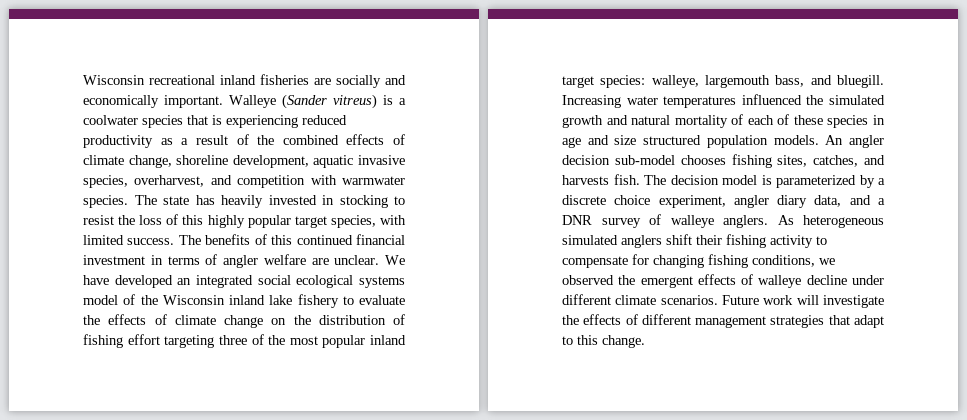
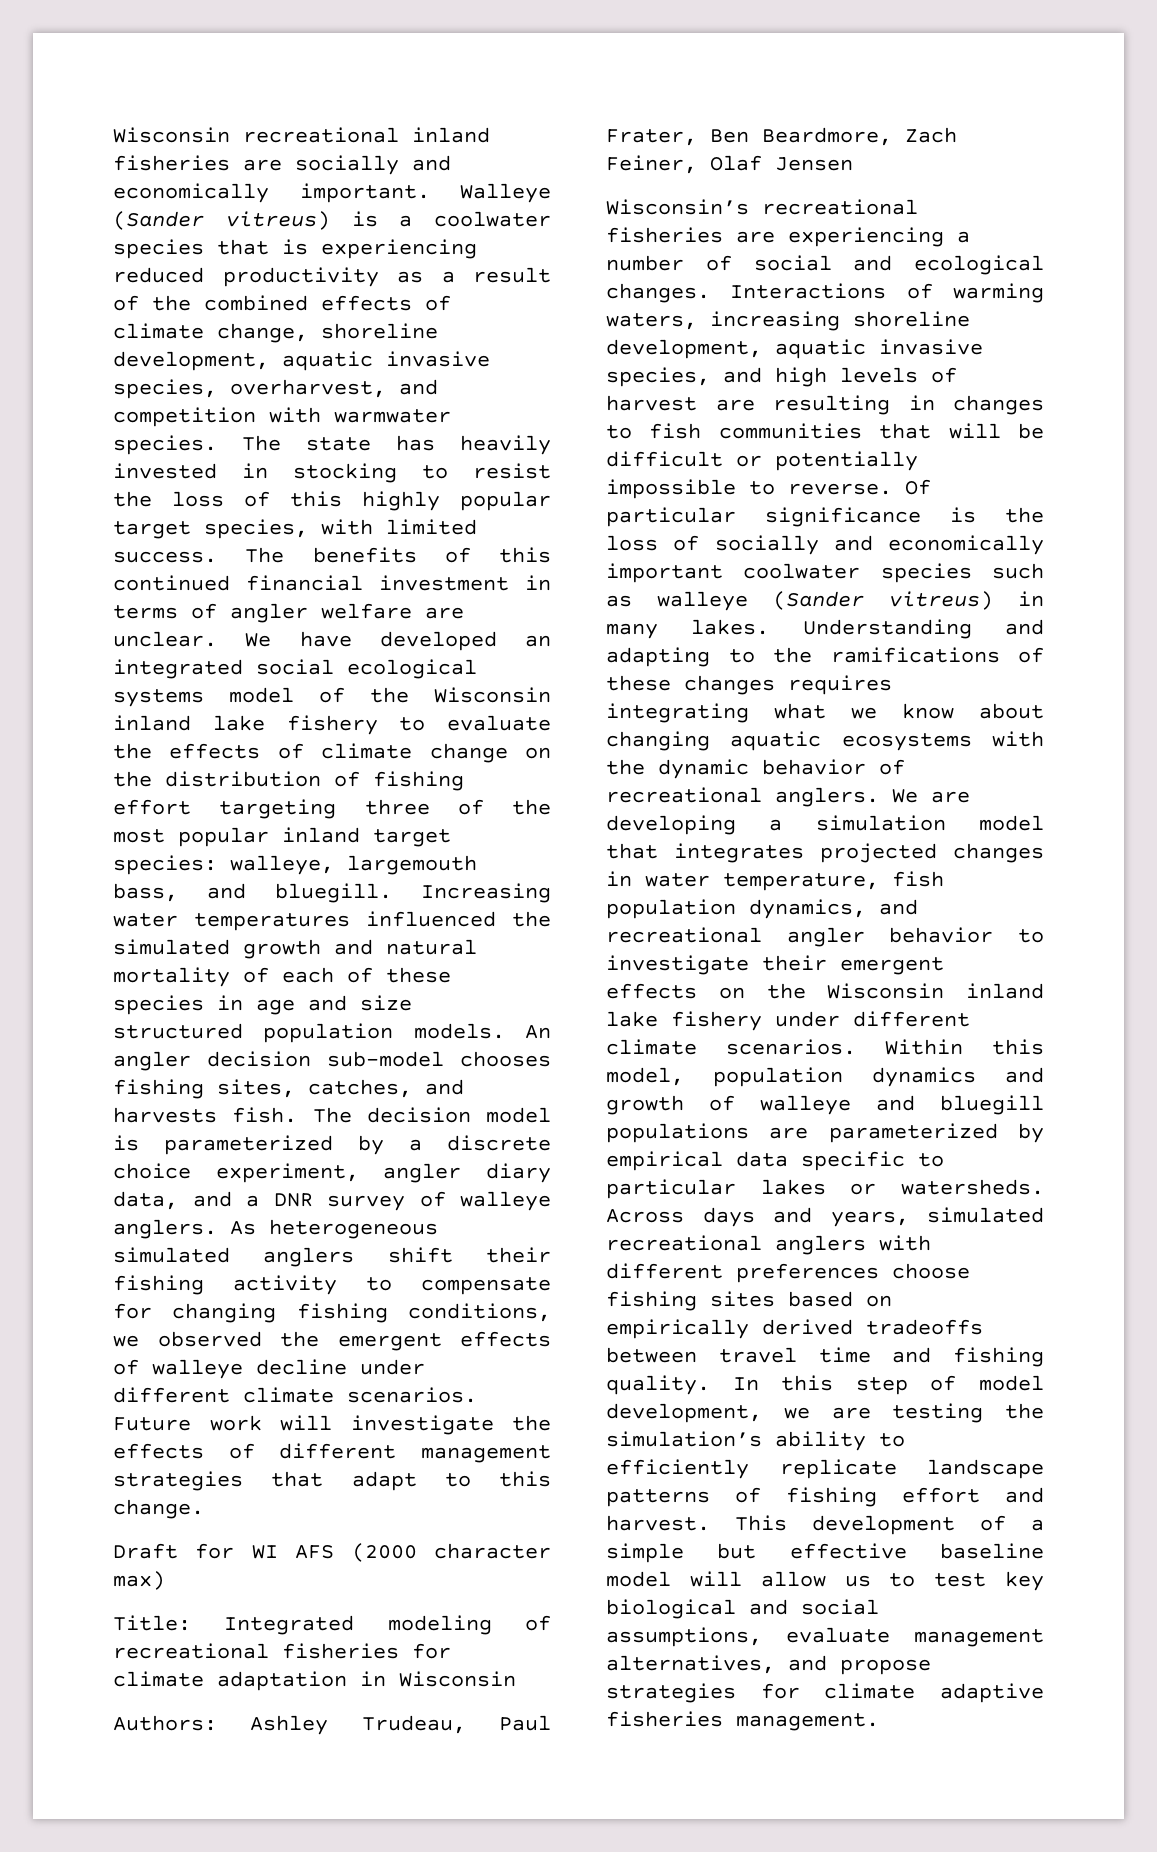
+ Draft for WI AFS (2000 character max)
+ Title: Integrated modeling of recreational fisheries for climate adaptation in Wisconsin
+ Authors: Ashley Trudeau, Paul Frater, Ben Beardmore, Zach Feiner, Olaf Jensen
+ Wisconsin’s recreational fisheries are experiencing a number of social and ecological changes. Interactions of warming waters, increasing shoreline development, aquatic invasive species, and high levels of harvest are resulting in changes to fish communities that will be difficult or potentially impossible to reverse. Of particular significance is the loss of socially and economically important coolwater species such as walleye (Sander vitreus) in many lakes. Understanding and adapting to the ramifications of these changes requires integrating what we know about changing aquatic ecosystems with the dynamic behavior of recreational anglers. We are developing a simulation model that integrates projected changes in water temperature, fish population dynamics, and recreational angler behavior to investigate their emergent effects on the Wisconsin inland lake fishery under different climate scenarios. Within this model, population dynamics and growth of walleye and bluegill populations are parameterized by empirical data specific to particular lakes or watersheds. Across days and years, simulated recreational anglers with different preferences choose fishing sites based on empirically derived tradeoffs between travel time and fishing quality. In this step of model development, we are testing the simulation’s ability to efficiently replicate landscape patterns of fishing effort and harvest. This development of a simple but effective baseline model will allow us to test key biological and social assumptions, evaluate management alternatives, and propose strategies for climate adaptive fisheries management.

